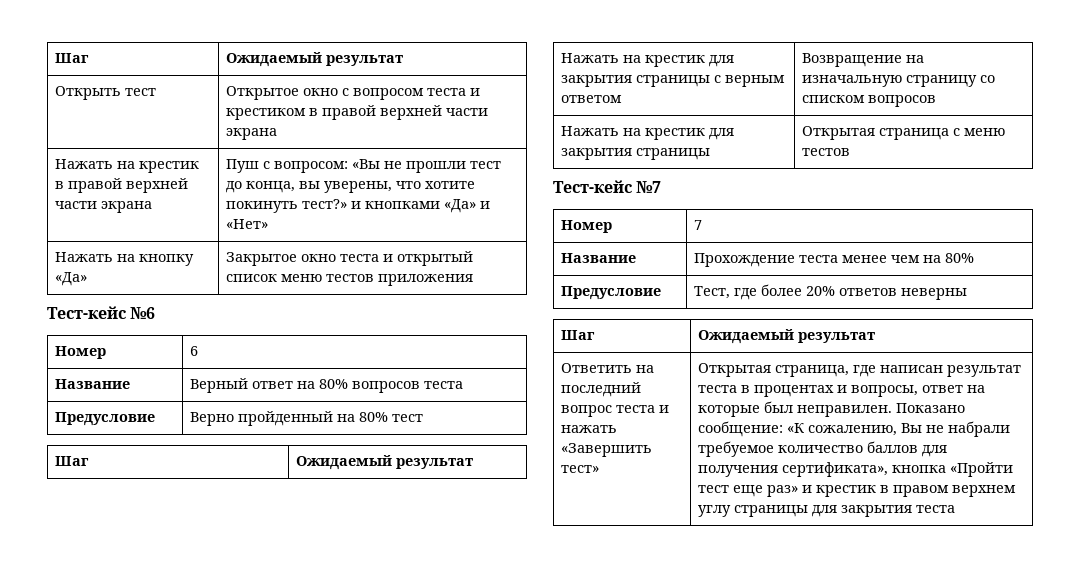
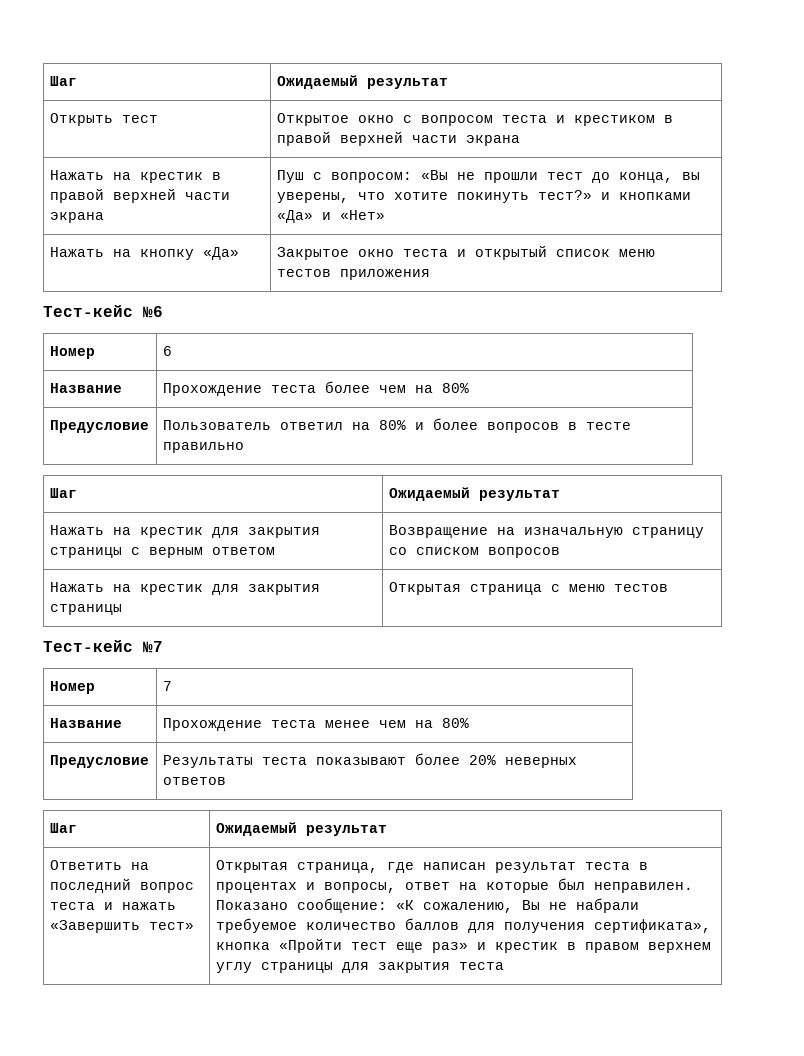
- Название | Верный ответ на 80% вопросов теста
- Предусловие | Верно пройденный на 80% тест
+ Название | Прохождение теста более чем на 80%
+ Предусловие | Пользователь ответил на 80% и более вопросов в тесте правильно
- Предусловие | Тест, где более 20% ответов неверны
+ Предусловие | Результаты теста показывают более 20% неверных ответов

